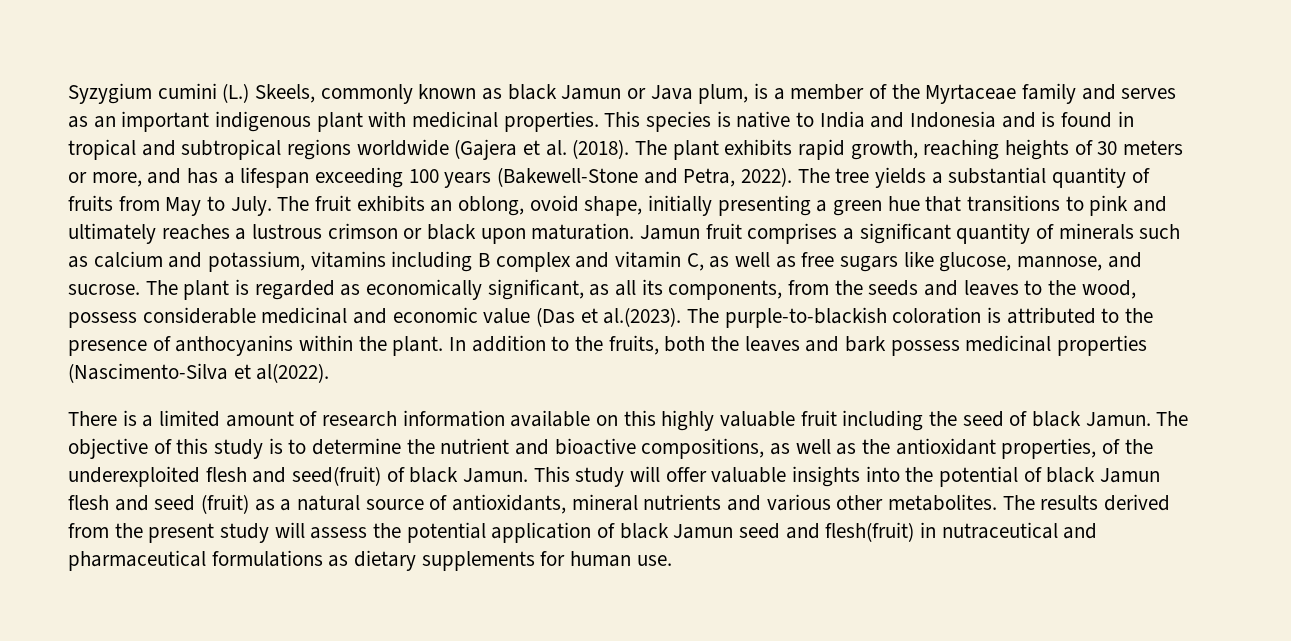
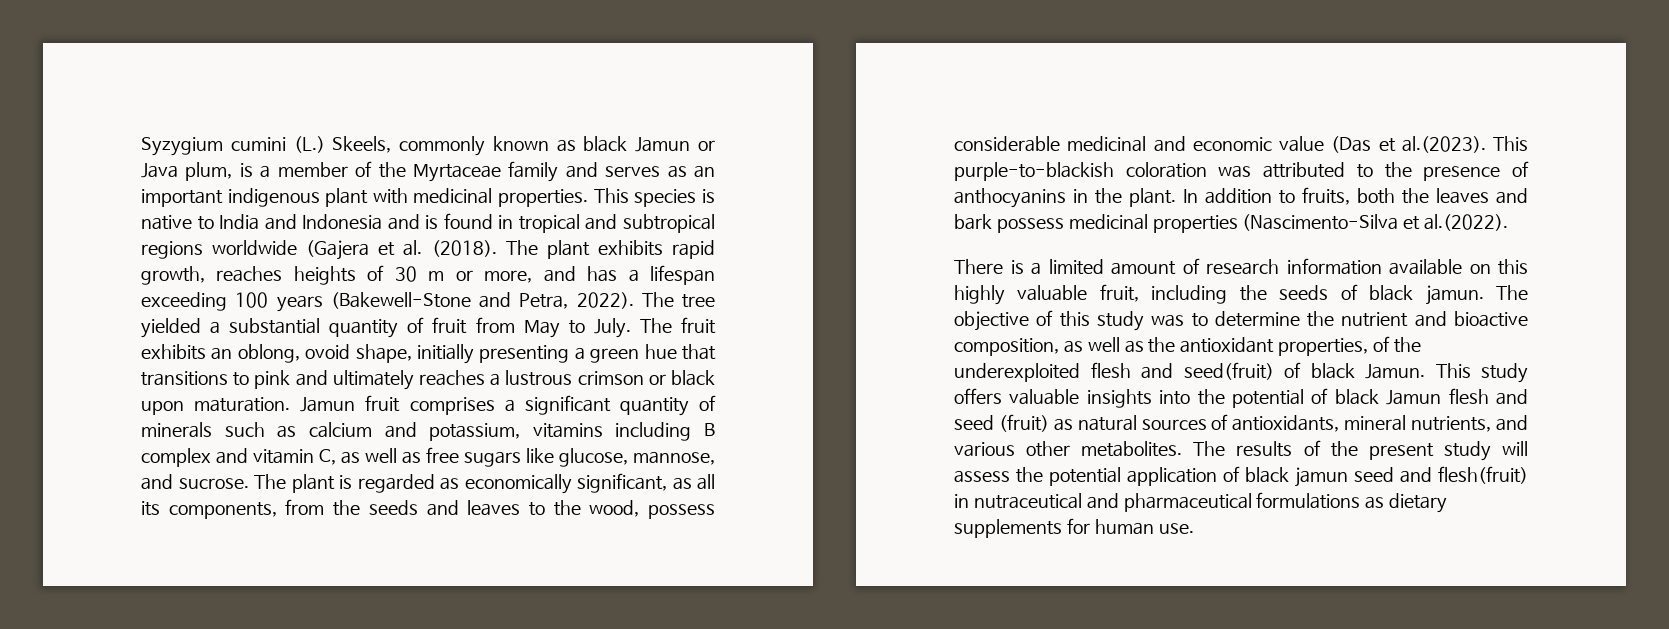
- The plant exhibits rapid growth, reaching heights of 30 meters or more, and has a lifespan exceeding 100 years (Bakewell-Stone and Petra, 2022).
+ The plant exhibits rapid growth, reaches heights of 30 m or more, and has a lifespan exceeding 100 years (Bakewell-Stone and Petra, 2022).
- The tree yields a substantial quantity of fruits from May to July.
+ The tree yielded a substantial quantity of fruit from May to July.
- The plant is regarded as economically significant, as all its components, from the seeds and leaves to the wood, possess considerable medicinal and economic value (Das et al.(2023). The purple-to-blackish coloration is attributed to the presence of anthocyanins within the plant.
+ The plant is regarded as economically significant, as all its components, from the seeds and leaves to the wood, possess considerable medicinal and economic value (Das et al.(2023). This purple-to-blackish coloration was attributed to the presence of anthocyanins in the plant.
- In addition to the fruits, both the leaves and bark possess medicinal properties (Nascimento-Silva et al(2022).
+ In addition to fruits, both the leaves and bark possess medicinal properties (Nascimento-Silva et al.(2022).
- There is a limited amount of research information available on this highly valuable fruit including the seed of black Jamun.
+ There is a limited amount of research information available on this highly valuable fruit, including the seeds of black jamun.
- The objective of this study is to determine the nutrient and bioactive compositions, as well as the antioxidant properties, of the underexploited flesh and seed(fruit) of black Jamun.
+ The objective of this study was to determine the nutrient and bioactive composition, as well as the antioxidant properties, of the underexploited flesh and seed(fruit) of black Jamun.
- This study will offer valuable insights into the potential of black Jamun flesh and seed (fruit) as a natural source of antioxidants, mineral nutrients and various other metabolites.
+ This study offers valuable insights into the potential of black Jamun flesh and seed (fruit) as natural sources of antioxidants, mineral nutrients, and various other metabolites.
- The results derived from the present study will assess the potential application of black Jamun seed and flesh(fruit) in nutraceutical and pharmaceutical formulations as dietary supplements for human use.
+ The results of the present study will assess the potential application of black jamun seed and flesh(fruit) in nutraceutical and pharmaceutical formulations as dietary supplements for human use.

